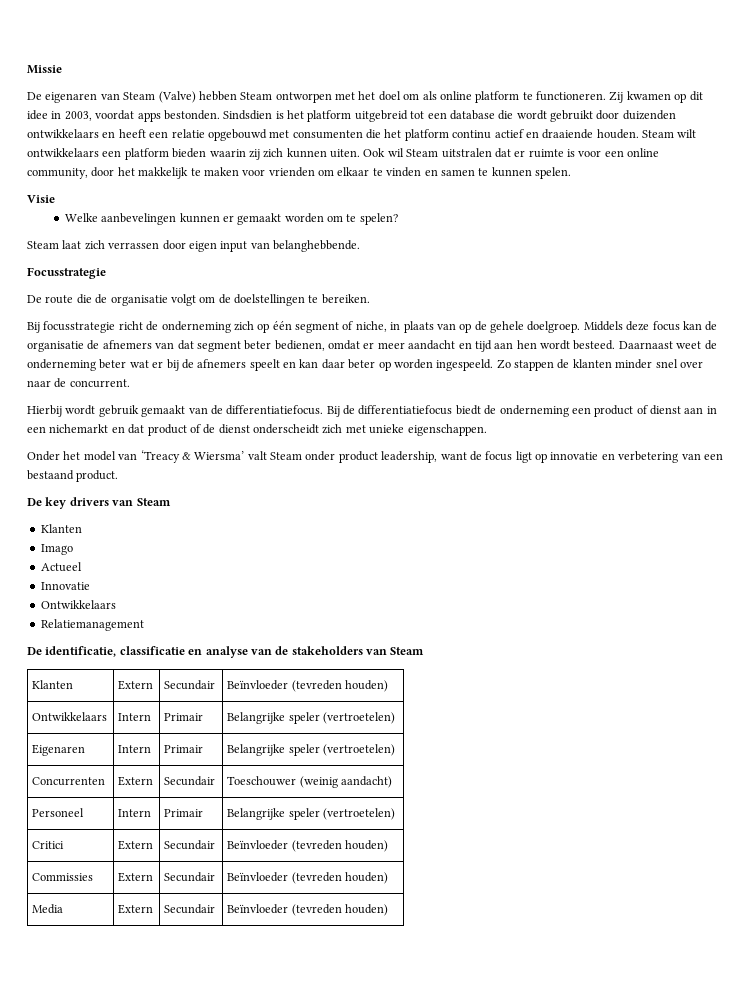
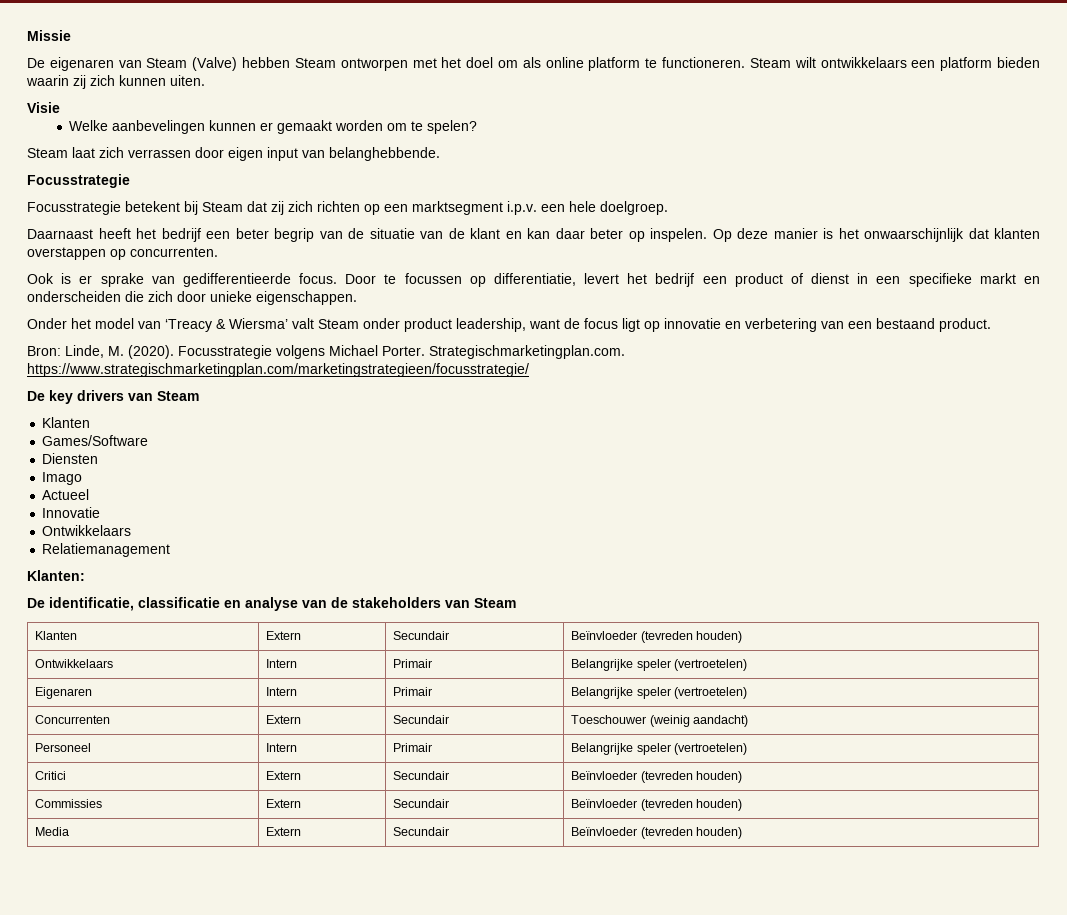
- Zij kwamen op dit idee in 2003, voordat apps bestonden. Sindsdien is het platform uitgebreid tot een database die wordt gebruikt door duizenden ontwikkelaars en heeft een relatie opgebouwd met consumenten die het platform continu actief en draaiende houden.
- Ook wil Steam uitstralen dat er ruimte is voor een online community, door het makkelijk te maken voor vrienden om elkaar te vinden en samen te kunnen spelen.
- De route die de organisatie volgt om de doelstellingen te bereiken.
- Bij focusstrategie richt de onderneming zich op één segment of niche, in plaats van op de gehele doelgroep. Middels deze focus kan de organisatie de afnemers van dat segment beter bedienen, omdat er meer aandacht en tijd aan hen wordt besteed. Daarnaast weet de onderneming beter wat er bij de afnemers speelt en kan daar beter op worden ingespeeld. Zo stappen de klanten minder snel over naar de concurrent.
- Hierbij wordt gebruik gemaakt van de differentiatiefocus. Bij de differentiatiefocus biedt de onderneming een product of dienst aan in een nichemarkt en dat product of de dienst onderscheidt zich met unieke eigenschappen.
+ Focusstrategie betekent bij Steam dat zij zich richten op een marktsegment i.p.v. een hele doelgroep.
+ Daarnaast heeft het bedrijf een beter begrip van de situatie van de klant en kan daar beter op inspelen. Op deze manier is het onwaarschijnlijk dat klanten overstappen op concurrenten.
+ Ook is er sprake van gedifferentieerde focus. Door te focussen op differentiatie, levert het bedrijf een product of dienst in een specifieke markt en onderscheiden die zich door unieke eigenschappen.
+ Bron: Linde, M. (2020). Focusstrategie volgens Michael Porter. Strategischmarketingplan.com. https://www.strategischmarketingplan.com/marketingstrategieen/focusstrategie/
+ Games/Software
+ Diensten
+ Klanten:

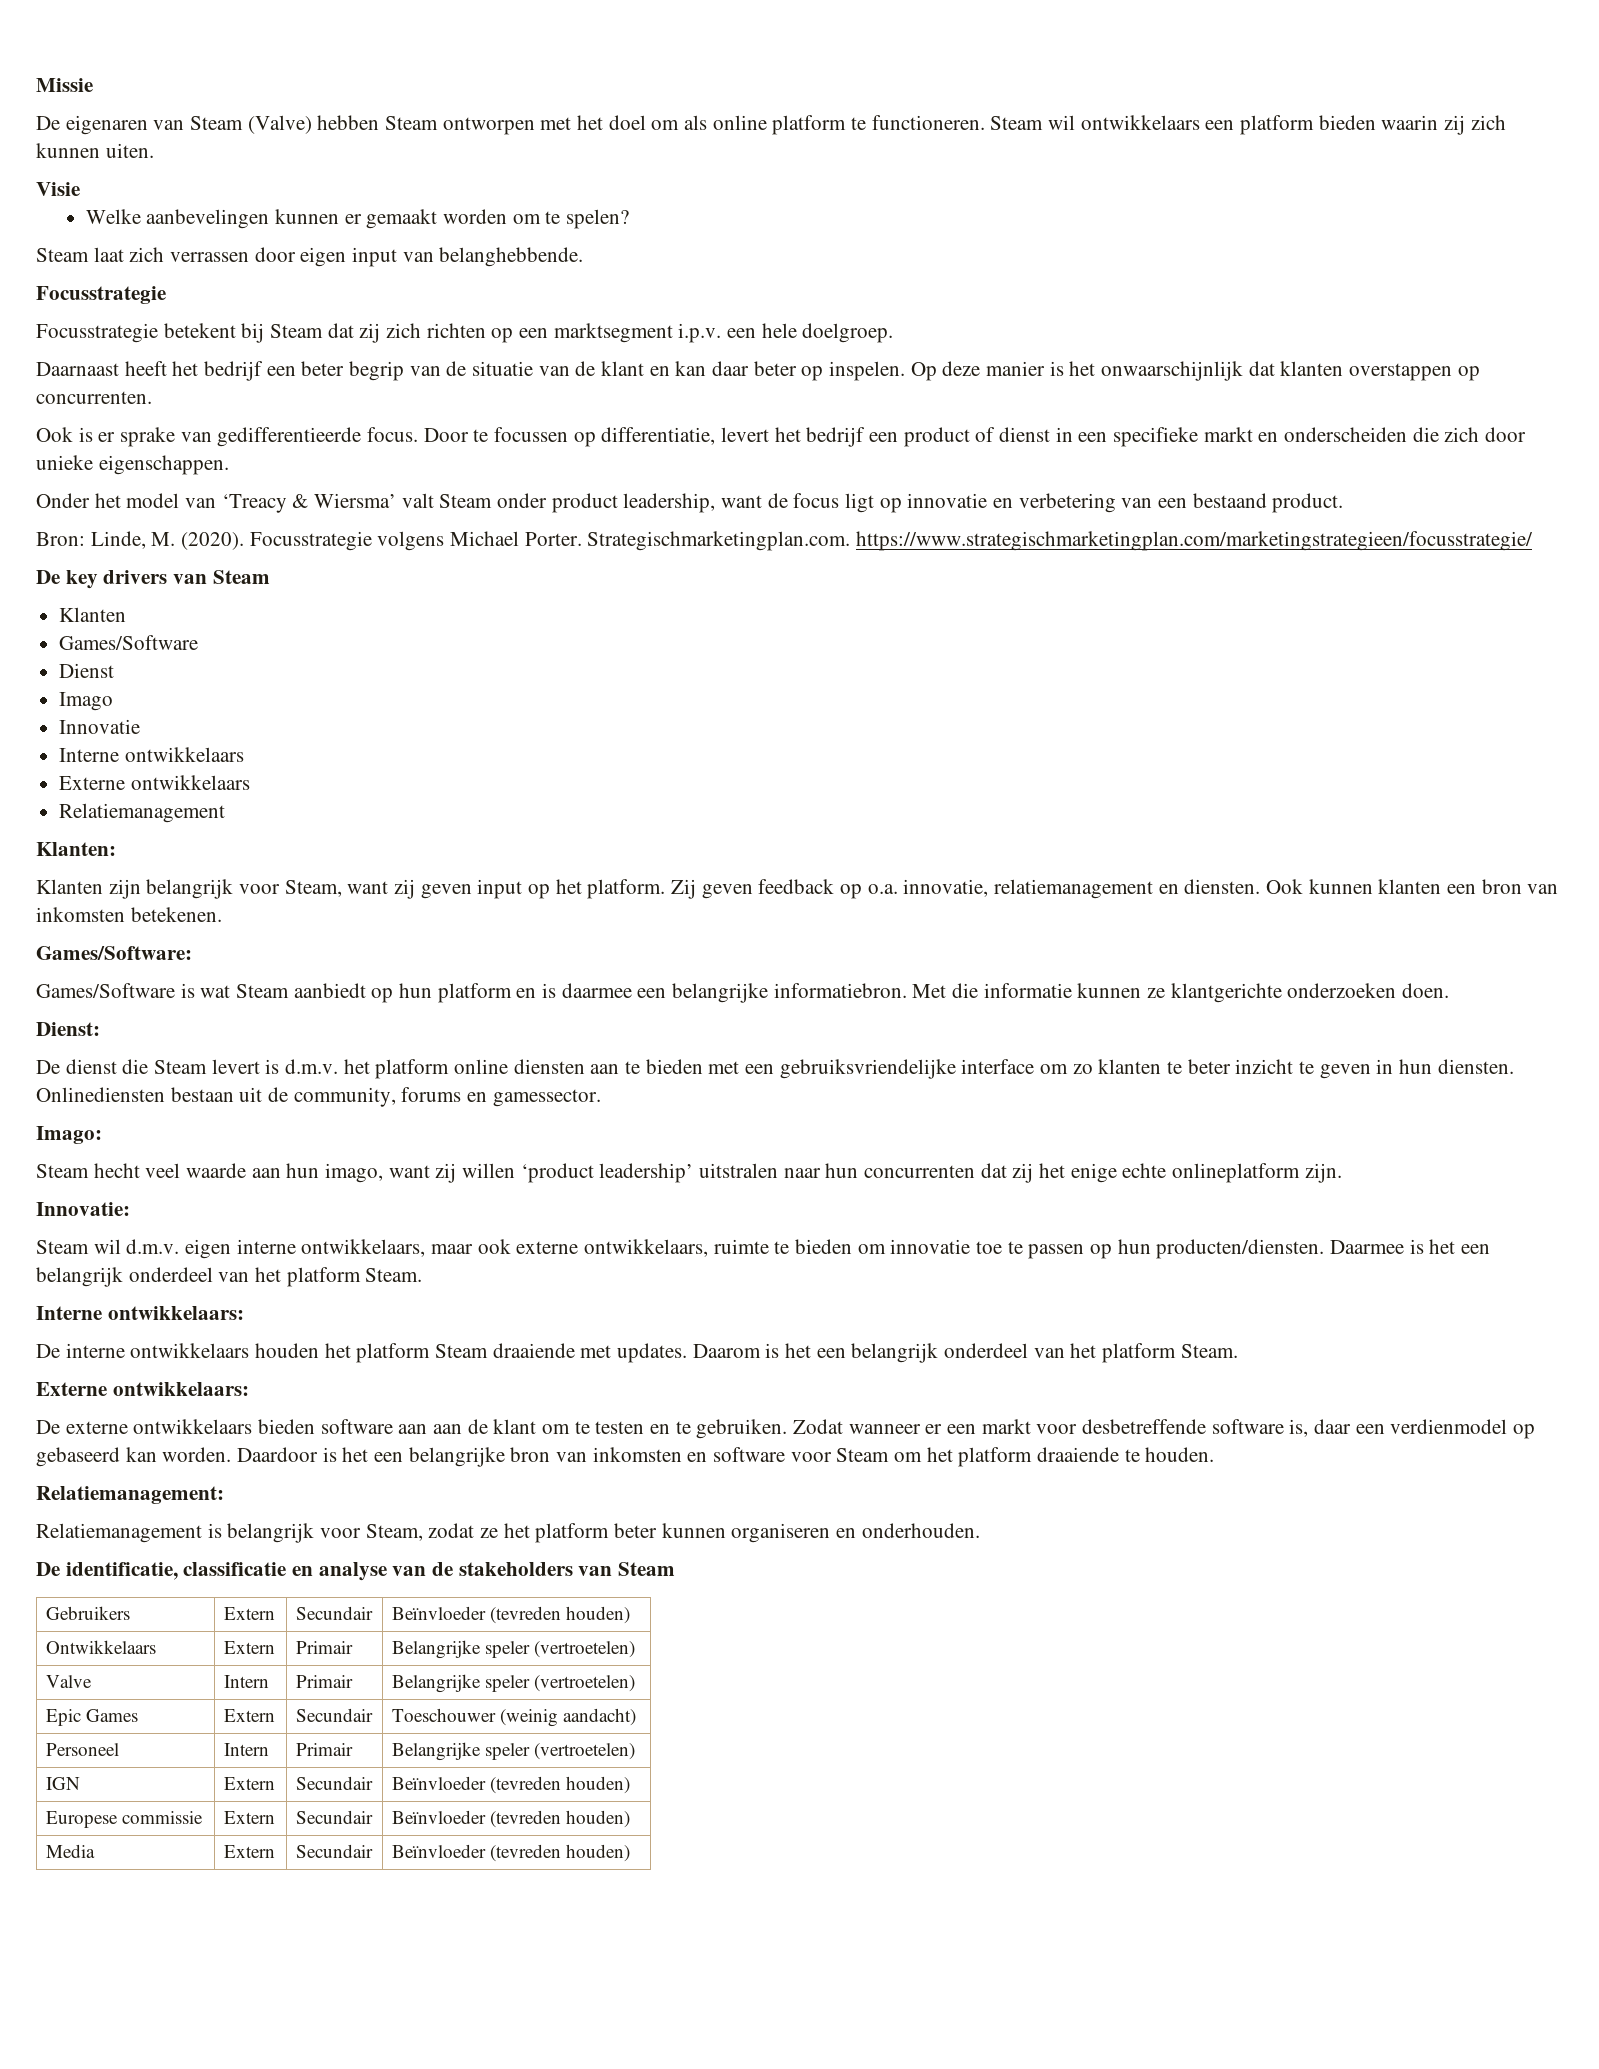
- Steam wilt ontwikkelaars een platform bieden waarin zij zich kunnen uiten.
+ Steam wil ontwikkelaars een platform bieden waarin zij zich kunnen uiten.
- Diensten
+ Dienst
- Actueel
  Innovatie
- Ontwikkelaars
+ Interne ontwikkelaars
+ Externe ontwikkelaars
  Relatiemanagement
  Klanten:
+ Klanten zijn belangrijk voor Steam, want zij geven input op het platform. Zij geven feedback op o.a. innovatie, relatiemanagement en diensten. Ook kunnen klanten een bron van inkomsten betekenen.
+ Games/Software:
+ Games/Software is wat Steam aanbiedt op hun platform en is daarmee een belangrijke informatiebron. Met die informatie kunnen ze klantgerichte onderzoeken doen.
+ Dienst:
+ De dienst die Steam levert is d.m.v. het platform online diensten aan te bieden met een gebruiksvriendelijke interface om zo klanten te beter inzicht te geven in hun diensten. Onlinediensten bestaan uit de community, forums en gamessector.
+ Imago:
+ Steam hecht veel waarde aan hun imago, want zij willen ‘product leadership’ uitstralen naar hun concurrenten dat zij het enige echte onlineplatform zijn.
+ Innovatie:
+ Steam wil d.m.v. eigen interne ontwikkelaars, maar ook externe ontwikkelaars, ruimte te bieden om innovatie toe te passen op hun producten/diensten. Daarmee is het een belangrijk onderdeel van het platform Steam.
+ Interne ontwikkelaars:
+ De interne ontwikkelaars houden het platform Steam draaiende met updates. Daarom is het een belangrijk onderdeel van het platform Steam.
+ Externe ontwikkelaars:
+ De externe ontwikkelaars bieden software aan aan de klant om te testen en te gebruiken. Zodat wanneer er een markt voor desbetreffende software is, daar een verdienmodel op gebaseerd kan worden. Daardoor is het een belangrijke bron van inkomsten en software voor Steam om het platform draaiende te houden.
+ Relatiemanagement:
+ Relatiemanagement is belangrijk voor Steam, zodat ze het platform beter kunnen organiseren en onderhouden.
- Klanten | Extern | Secundair | Beïnvloeder (tevreden houden)
+ Gebruikers | Extern | Secundair | Beïnvloeder (tevreden houden)
- Ontwikkelaars | Intern | Primair | Belangrijke speler (vertroetelen)
- Eigenaren | Intern | Primair | Belangrijke speler (vertroetelen)
- Concurrenten | Extern | Secundair | Toeschouwer (weinig aandacht)
+ Ontwikkelaars | Extern | Primair | Belangrijke speler (vertroetelen)
+ Valve | Intern | Primair | Belangrijke speler (vertroetelen)
+ Epic Games | Extern | Secundair | Toeschouwer (weinig aandacht)
- Critici | Extern | Secundair | Beïnvloeder (tevreden houden)
- Commissies | Extern | Secundair | Beïnvloeder (tevreden houden)
+ IGN | Extern | Secundair | Beïnvloeder (tevreden houden)
+ Europese commissie | Extern | Secundair | Beïnvloeder (tevreden houden)

